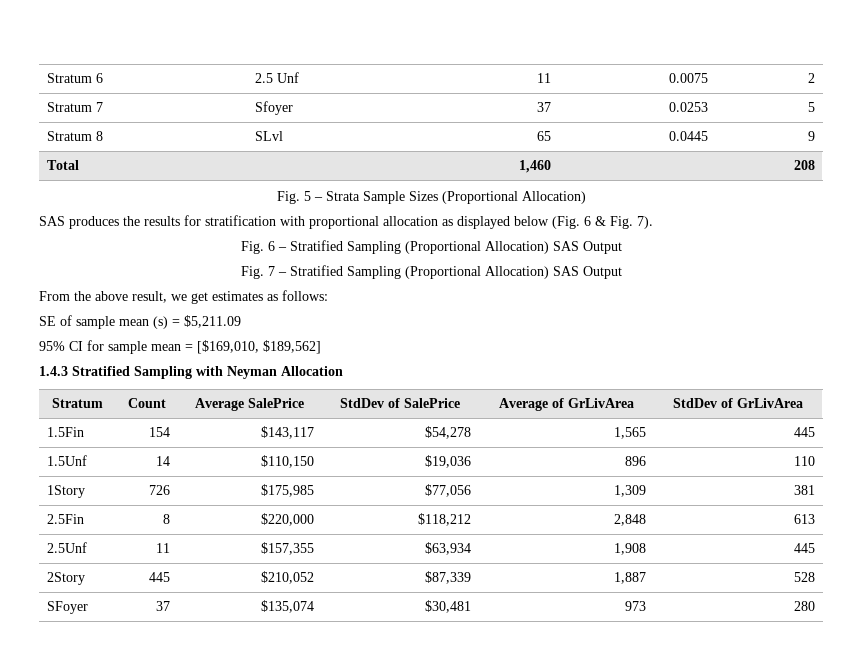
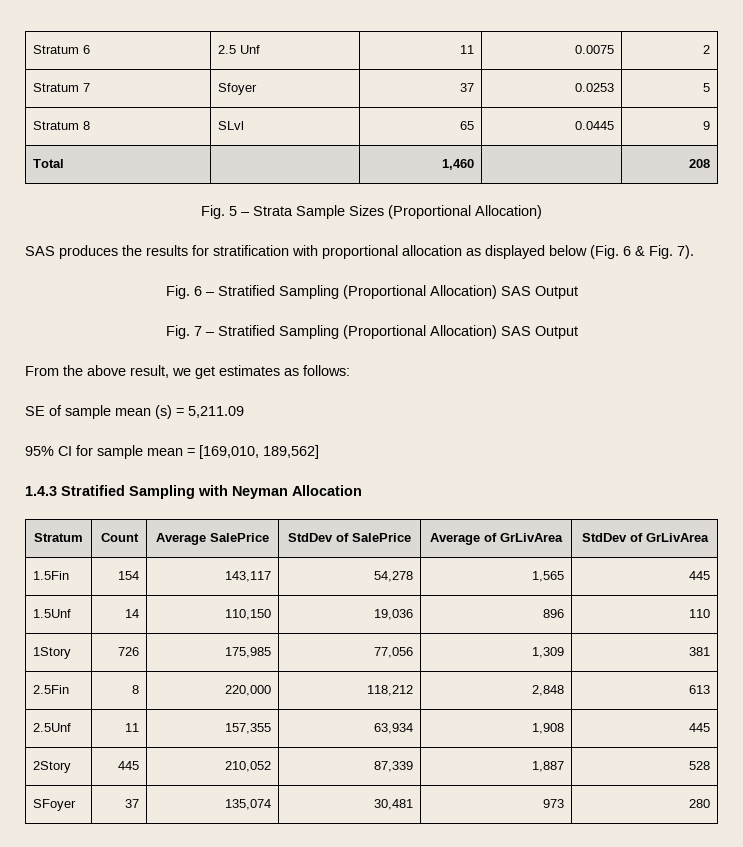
- SE of sample mean (s) = $5,211.09
+ SE of sample mean (s) = 5,211.09
- 95% CI for sample mean = [$169,010, $189,562]
+ 95% CI for sample mean = [169,010, 189,562]
- 1.5Fin | 154 | $143,117 | $54,278 | 1,565 | 445
+ 1.5Fin | 154 | 143,117 | 54,278 | 1,565 | 445
- 1.5Unf | 14 | $110,150 | $19,036 | 896 | 110
+ 1.5Unf | 14 | 110,150 | 19,036 | 896 | 110
- 1Story | 726 | $175,985 | $77,056 | 1,309 | 381
+ 1Story | 726 | 175,985 | 77,056 | 1,309 | 381
- 2.5Fin | 8 | $220,000 | $118,212 | 2,848 | 613
+ 2.5Fin | 8 | 220,000 | 118,212 | 2,848 | 613
- 2.5Unf | 11 | $157,355 | $63,934 | 1,908 | 445
+ 2.5Unf | 11 | 157,355 | 63,934 | 1,908 | 445
- 2Story | 445 | $210,052 | $87,339 | 1,887 | 528
+ 2Story | 445 | 210,052 | 87,339 | 1,887 | 528
- SFoyer | 37 | $135,074 | $30,481 | 973 | 280
+ SFoyer | 37 | 135,074 | 30,481 | 973 | 280

